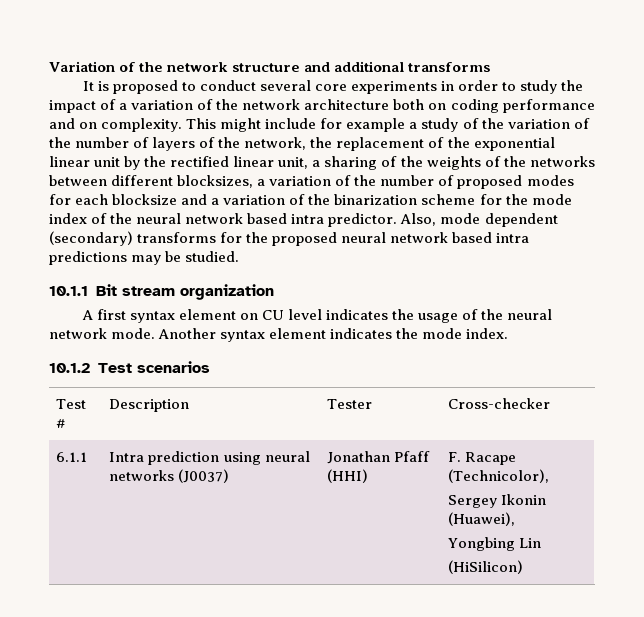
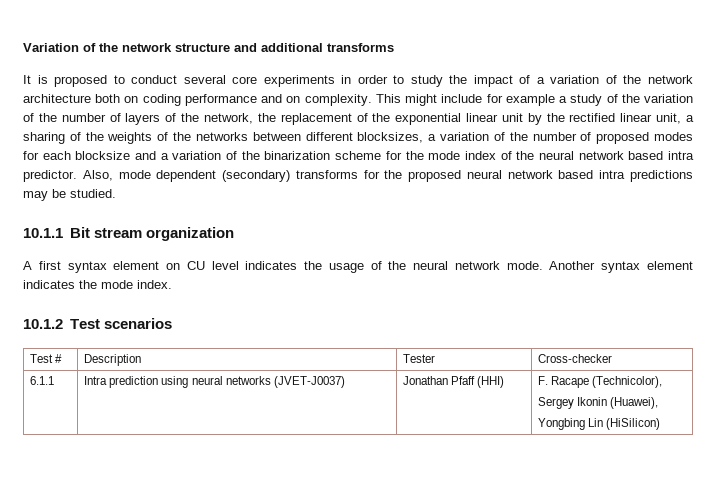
- 6.1.1 | Intra prediction using neural networks (J0037) | Jonathan Pfaff (HHI) | F. Racape (Technicolor),
+ 6.1.1 | Intra prediction using neural networks (JVET-J0037) | Jonathan Pfaff (HHI) | F. Racape (Technicolor),
  Sergey Ikonin (Huawei),
- Yongbing Lin
- (HiSilicon)
+ Yongbing Lin (HiSilicon)

